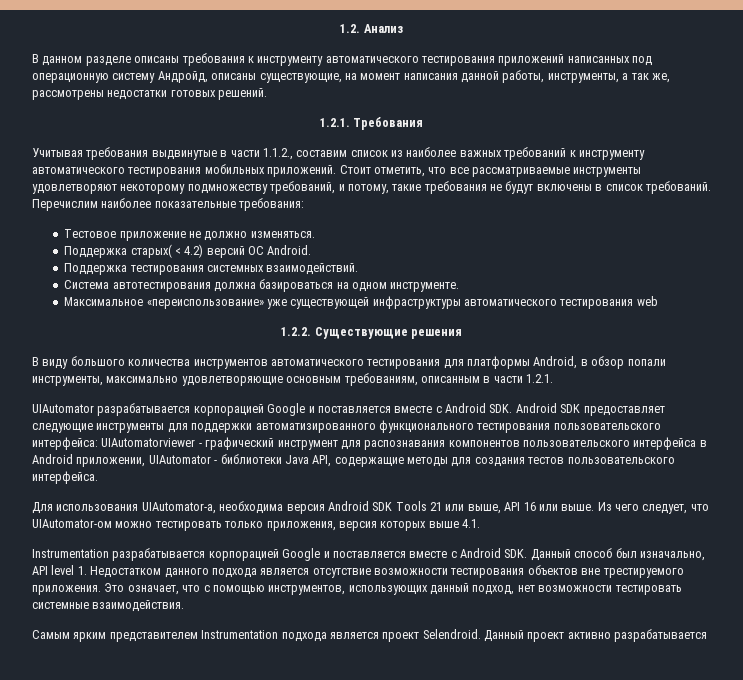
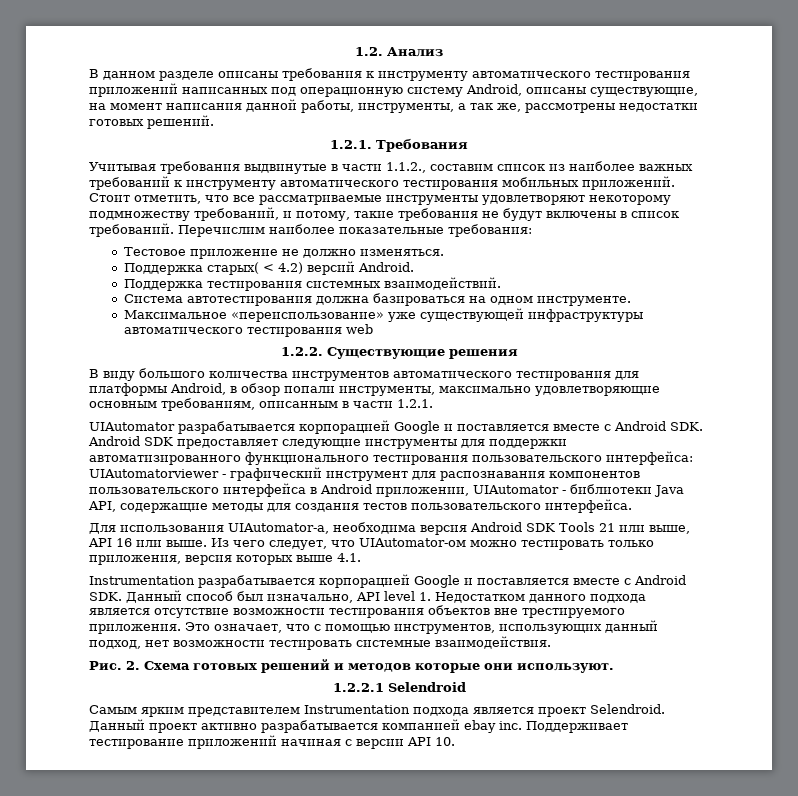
- В данном разделе описаны требования к инструменту автоматического тестирования приложений написанных под операционную систему Андройд, описаны существующие, на момент написания данной работы, инструменты, а так же, рассмотрены недостатки готовых решений.
+ В данном разделе описаны требования к инструменту автоматического тестирования приложений написанных под операционную систему Android, описаны существующие, на момент написания данной работы, инструменты, а так же, рассмотрены недостатки готовых решений.
- Поддержка старых( < 4.2) версий ОС Android.
+ Поддержка старых( < 4.2) версий Android.
+ Рис. 2. Схема готовых решений и методов которые они используют.
+ 1.2.2.1 Selendroid
- Данный проект активно разрабатывается
+ Данный проект активно разрабатывается компанией ebay inc. Поддерживает тестирование приложений начиная с версии API 10.

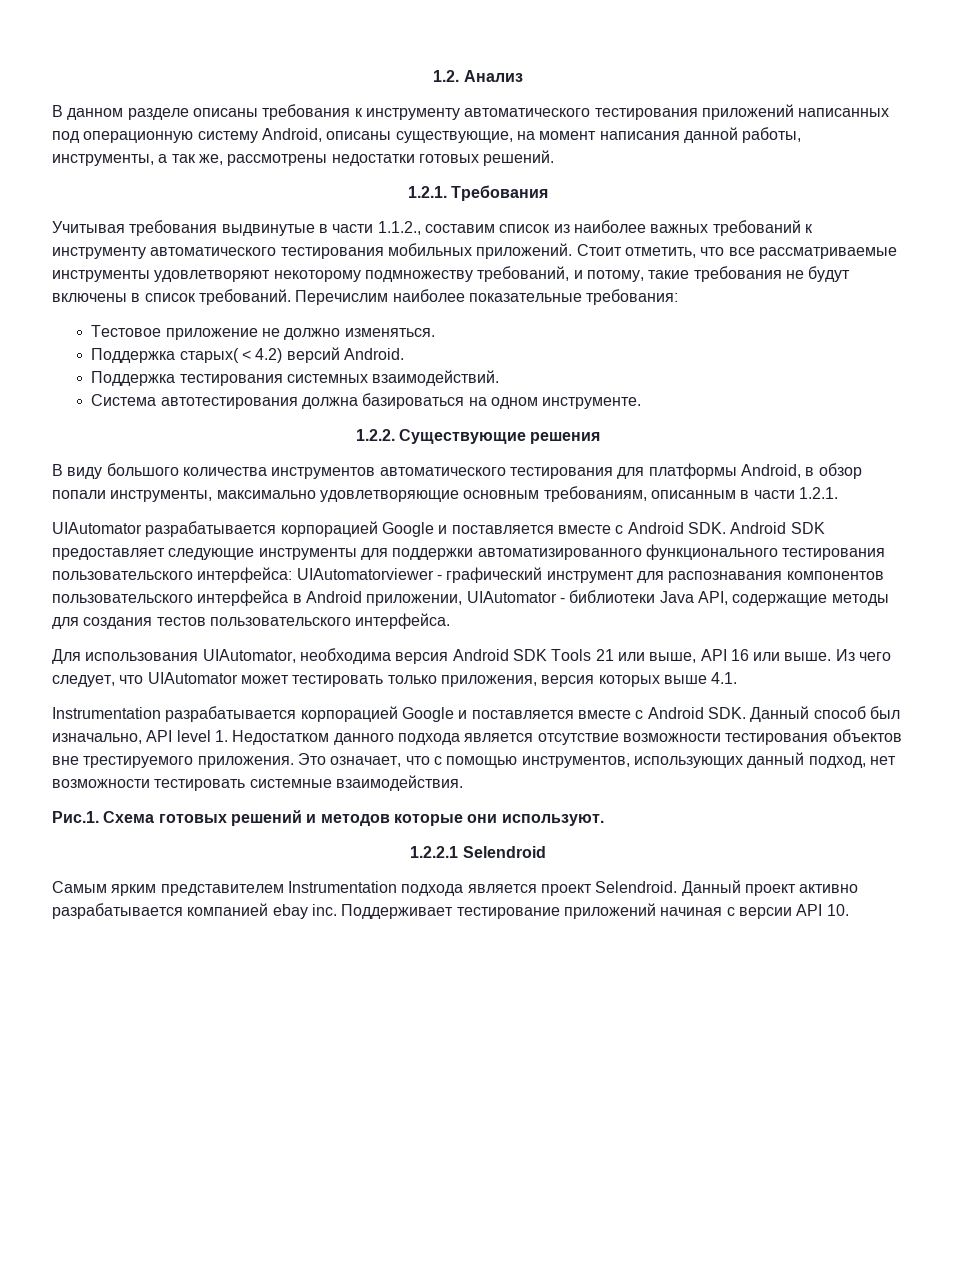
- Максимальное «переиспользование» уже существующей инфраструктуры автоматического тестирования web
- Для использования UIAutomator-а, необходима версия Android SDK Tools 21 или выше, API 16 или выше.
+ Для использования UIAutomator, необходима версия Android SDK Tools 21 или выше, API 16 или выше.
- Из чего следует, что UIAutomator-ом можно тестировать только приложения, версия которых выше 4.1.
+ Из чего следует, что UIAutomator может тестировать только приложения, версия которых выше 4.1.
- Рис. 2. Схема готовых решений и методов которые они используют.
+ Рис.1. Схема готовых решений и методов которые они используют.

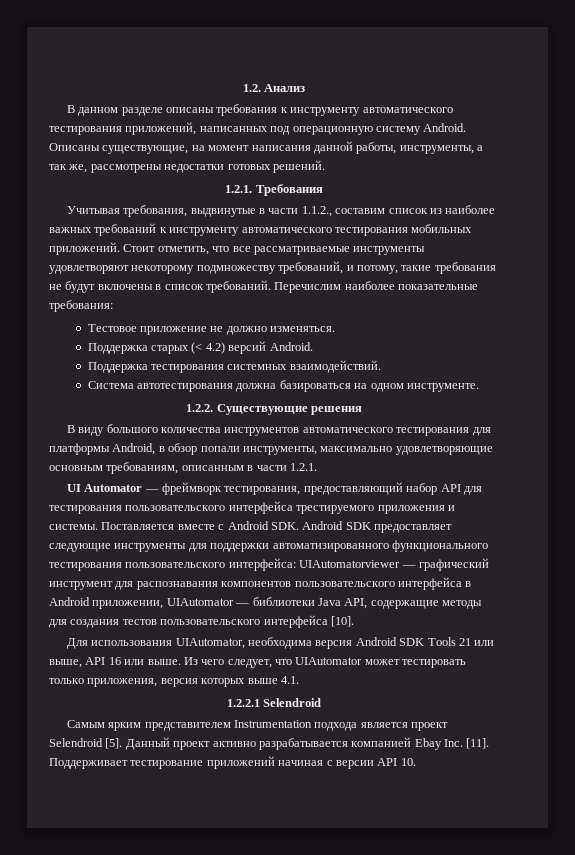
- В данном разделе описаны требования к инструменту автоматического тестирования приложений написанных под операционную систему Android, описаны существующие, на момент написания данной работы, инструменты, а так же, рассмотрены недостатки готовых решений.
+ В данном разделе описаны требования к инструменту автоматического тестирования приложений, написанных под операционную систему Android. Описаны существующие, на момент написания данной работы, инструменты, а так же, рассмотрены недостатки готовых решений.
- Учитывая требования выдвинутые в части 1.1.2., составим список из наиболее важных требований к инструменту автоматического тестирования мобильных приложений.
+ Учитывая требования, выдвинутые в части 1.1.2., составим список из наиболее важных требований к инструменту автоматического тестирования мобильных приложений.
- Поддержка старых( < 4.2) версий Android.
+ Поддержка старых (< 4.2) версий Android.
- UIAutomator разрабатывается корпорацией Google и поставляется вместе с Android SDK. Android SDK предоставляет следующие инструменты для поддержки автоматизированного функционального тестирования пользовательского интерфейса: UIAutomatorviewer - графический инструмент для распознавания компонентов пользовательского интерфейса в Android приложении, UIAutomator - библиотеки Java API, содержащие методы для создания тестов пользовательского интерфейса.
+ UI Automator — фреймворк тестирования, предоставляющий набор API для тестирования пользовательского интерфейса трестируемого приложения и системы. Поставляется вместе с Android SDK. Android SDK предоставляет следующие инструменты для поддержки автоматизированного функционального тестирования пользовательского интерфейса: UIAutomatorviewer — графический инструмент для распознавания компонентов пользовательского интерфейса в Android приложении, UIAutomator — библиотеки Java API, содержащие методы для создания тестов пользовательского интерфейса [10].
- Instrumentation разрабатывается корпорацией Google и поставляется вместе с Android SDK. Данный способ был изначально, API level 1. Недостатком данного подхода является отсутствие возможности тестирования объектов вне трестируемого приложения. Это означает, что с помощью инструментов, использующих данный подход, нет возможности тестировать системные взаимодействия.
- Рис.1. Схема готовых решений и методов которые они используют.
- Самым ярким представителем Instrumentation подхода является проект Selendroid.
+ Самым ярким представителем Instrumentation подхода является проект Selendroid [5].
- Данный проект активно разрабатывается компанией ebay inc. Поддерживает тестирование приложений начиная с версии API 10.
+ Данный проект активно разрабатывается компанией Ebay Inc. [11]. Поддерживает тестирование приложений начиная с версии API 10.

